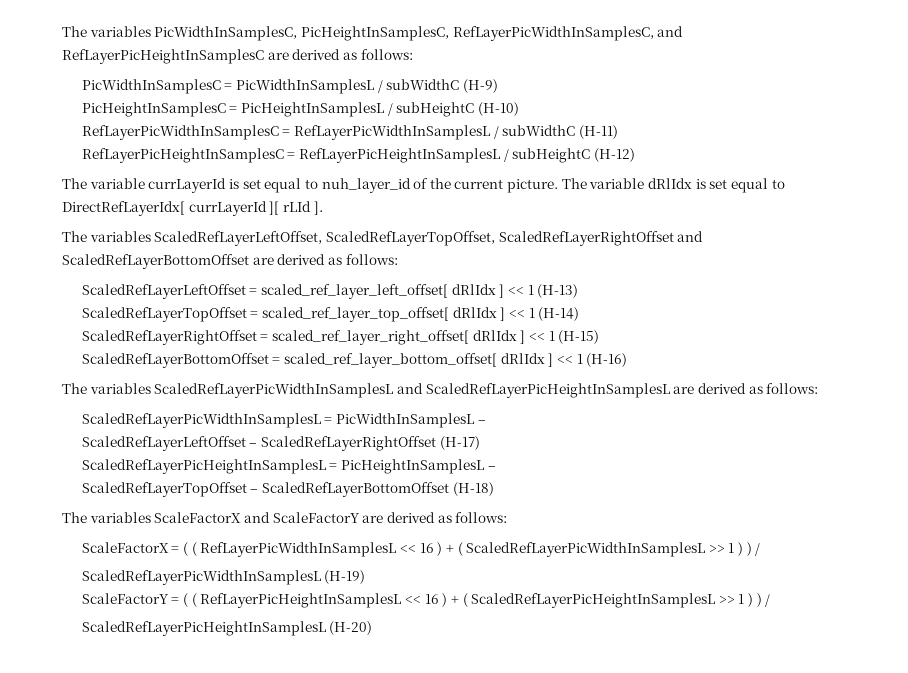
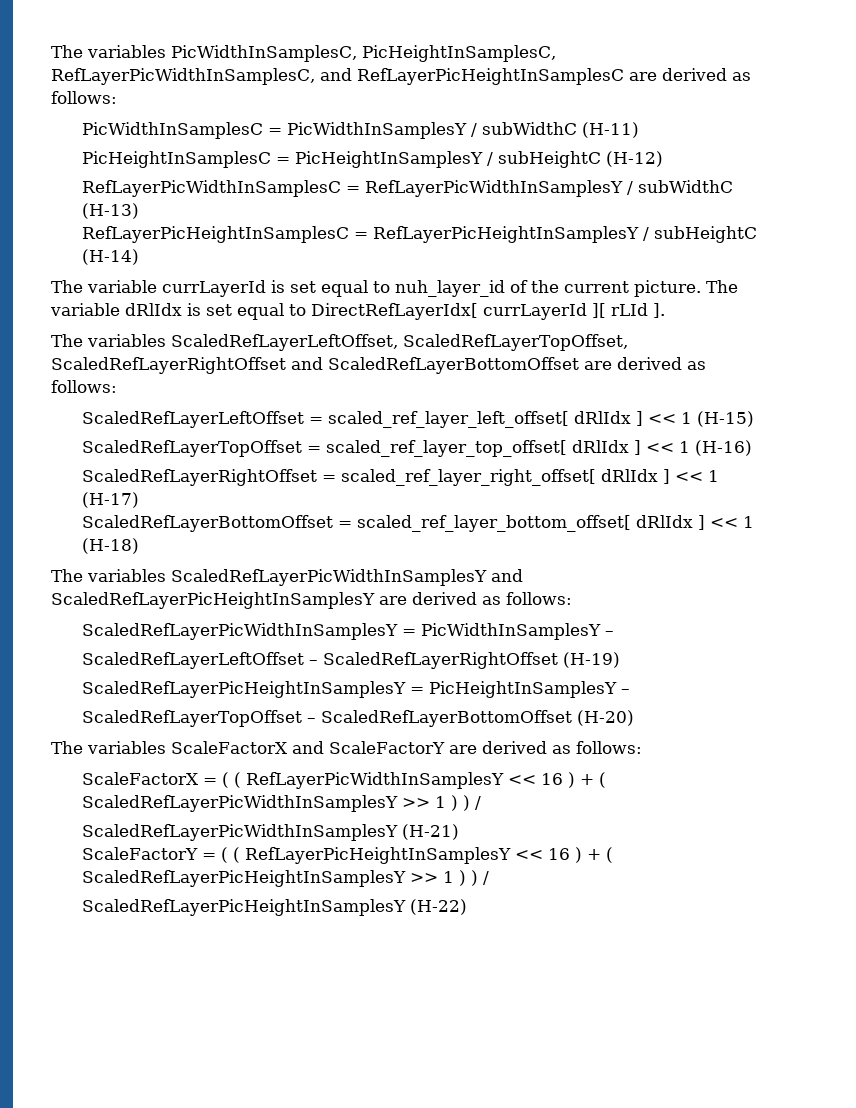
- PicWidthInSamplesC = PicWidthInSamplesL / subWidthC (H-9)
- PicHeightInSamplesC = PicHeightInSamplesL / subHeightC (H-10)
- RefLayerPicWidthInSamplesC = RefLayerPicWidthInSamplesL / subWidthC (H-11)
+ PicWidthInSamplesC = PicWidthInSamplesY / subWidthC (H-11)
- RefLayerPicHeightInSamplesC = RefLayerPicHeightInSamplesL / subHeightC (H-12)
+ PicHeightInSamplesC = PicHeightInSamplesY / subHeightC (H-12)
+ RefLayerPicWidthInSamplesC = RefLayerPicWidthInSamplesY / subWidthC (H-13)
+ RefLayerPicHeightInSamplesC = RefLayerPicHeightInSamplesY / subHeightC (H-14)
- ScaledRefLayerLeftOffset = scaled_ref_layer_left_offset[ dRlIdx ] << 1 (H-13)
+ ScaledRefLayerLeftOffset = scaled_ref_layer_left_offset[ dRlIdx ] << 1 (H-15)
- ScaledRefLayerTopOffset = scaled_ref_layer_top_offset[ dRlIdx ] << 1 (H-14)
+ ScaledRefLayerTopOffset = scaled_ref_layer_top_offset[ dRlIdx ] << 1 (H-16)
- ScaledRefLayerRightOffset = scaled_ref_layer_right_offset[ dRlIdx ] << 1 (H-15)
+ ScaledRefLayerRightOffset = scaled_ref_layer_right_offset[ dRlIdx ] << 1 (H-17)
- ScaledRefLayerBottomOffset = scaled_ref_layer_bottom_offset[ dRlIdx ] << 1 (H-16)
- The variables ScaledRefLayerPicWidthInSamplesL and ScaledRefLayerPicHeightInSamplesL are derived as follows:
- ScaledRefLayerPicWidthInSamplesL = PicWidthInSamplesL –
+ ScaledRefLayerBottomOffset = scaled_ref_layer_bottom_offset[ dRlIdx ] << 1 (H-18)
+ The variables ScaledRefLayerPicWidthInSamplesY and ScaledRefLayerPicHeightInSamplesY are derived as follows:
+ ScaledRefLayerPicWidthInSamplesY = PicWidthInSamplesY –
- ScaledRefLayerLeftOffset – ScaledRefLayerRightOffset (H-17)
- ScaledRefLayerPicHeightInSamplesL = PicHeightInSamplesL –
+ ScaledRefLayerLeftOffset – ScaledRefLayerRightOffset (H-19)
+ ScaledRefLayerPicHeightInSamplesY = PicHeightInSamplesY –
- ScaledRefLayerTopOffset – ScaledRefLayerBottomOffset (H-18)
+ ScaledRefLayerTopOffset – ScaledRefLayerBottomOffset (H-20)
- ScaleFactorX = ( ( RefLayerPicWidthInSamplesL << 16 ) + ( ScaledRefLayerPicWidthInSamplesL >> 1 ) ) /
- ScaledRefLayerPicWidthInSamplesL (H-19)
+ ScaleFactorX = ( ( RefLayerPicWidthInSamplesY << 16 ) + ( ScaledRefLayerPicWidthInSamplesY >> 1 ) ) /
+ ScaledRefLayerPicWidthInSamplesY (H-21)
- ScaleFactorY = ( ( RefLayerPicHeightInSamplesL << 16 ) + ( ScaledRefLayerPicHeightInSamplesL >> 1 ) ) /
- ScaledRefLayerPicHeightInSamplesL (H-20)
+ ScaleFactorY = ( ( RefLayerPicHeightInSamplesY << 16 ) + ( ScaledRefLayerPicHeightInSamplesY >> 1 ) ) /
+ ScaledRefLayerPicHeightInSamplesY (H-22)

